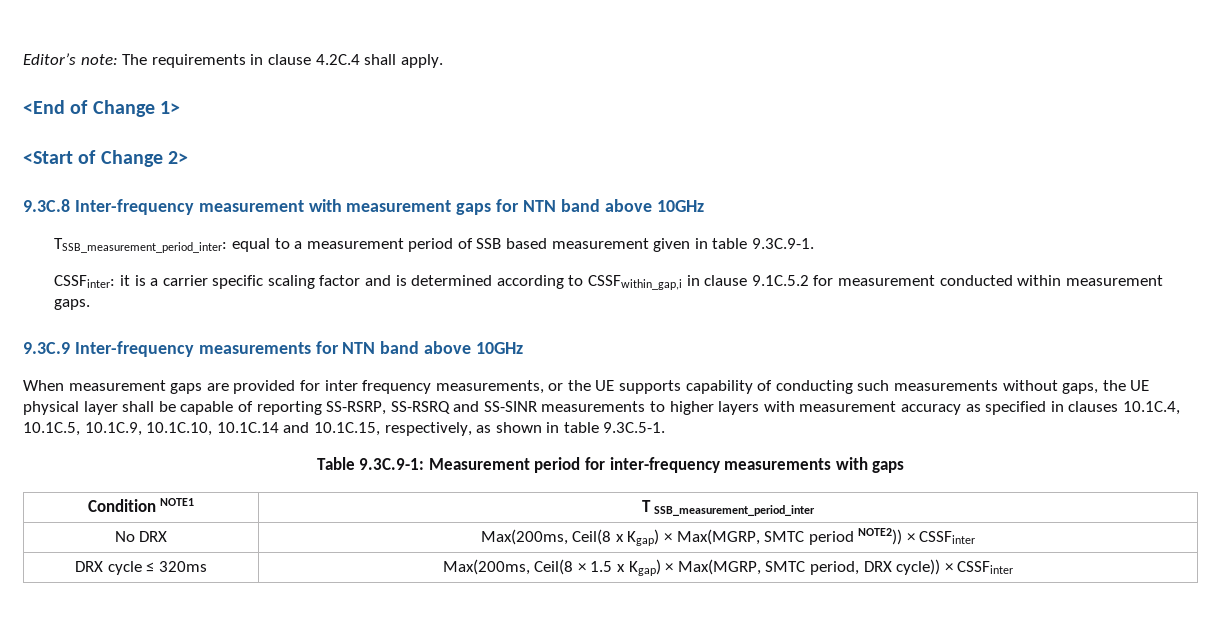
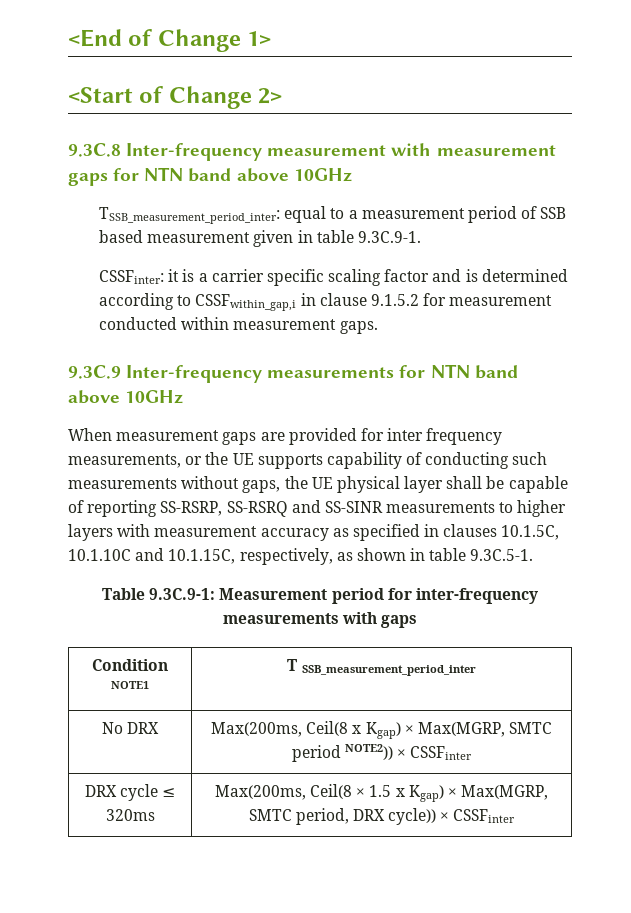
- Editor’s note: The requirements in clause 4.2C.4 shall apply.
- CSSFinter: it is a carrier specific scaling factor and is determined according to CSSFwithin_gap,i in clause 9.1C.5.2 for measurement conducted within measurement gaps.
+ CSSFinter: it is a carrier specific scaling factor and is determined according to CSSFwithin_gap,i in clause 9.1.5.2 for measurement conducted within measurement gaps.
- When measurement gaps are provided for inter frequency measurements, or the UE supports capability of conducting such measurements without gaps, the UE physical layer shall be capable of reporting SS-RSRP, SS-RSRQ and SS-SINR measurements to higher layers with measurement accuracy as specified in clauses 10.1C.4, 10.1C.5, 10.1C.9, 10.1C.10, 10.1C.14 and 10.1C.15, respectively, as shown in table 9.3C.5-1.
+ When measurement gaps are provided for inter frequency measurements, or the UE supports capability of conducting such measurements without gaps, the UE physical layer shall be capable of reporting SS-RSRP, SS-RSRQ and SS-SINR measurements to higher layers with measurement accuracy as specified in clauses 10.1.5C, 10.1.10C and 10.1.15C, respectively, as shown in table 9.3C.5-1.

